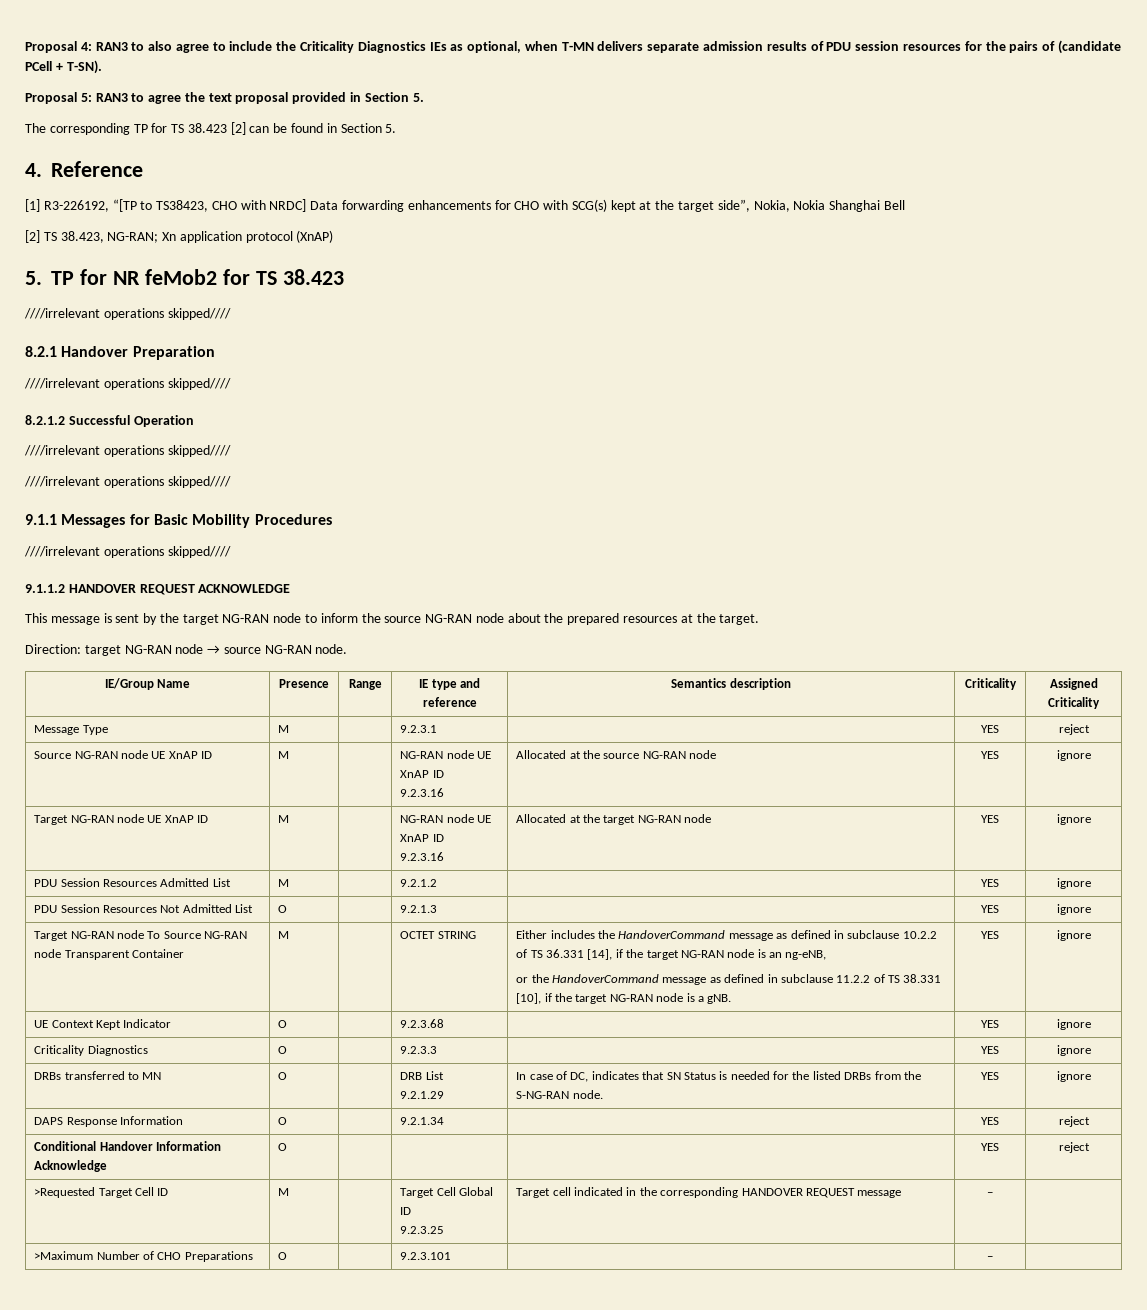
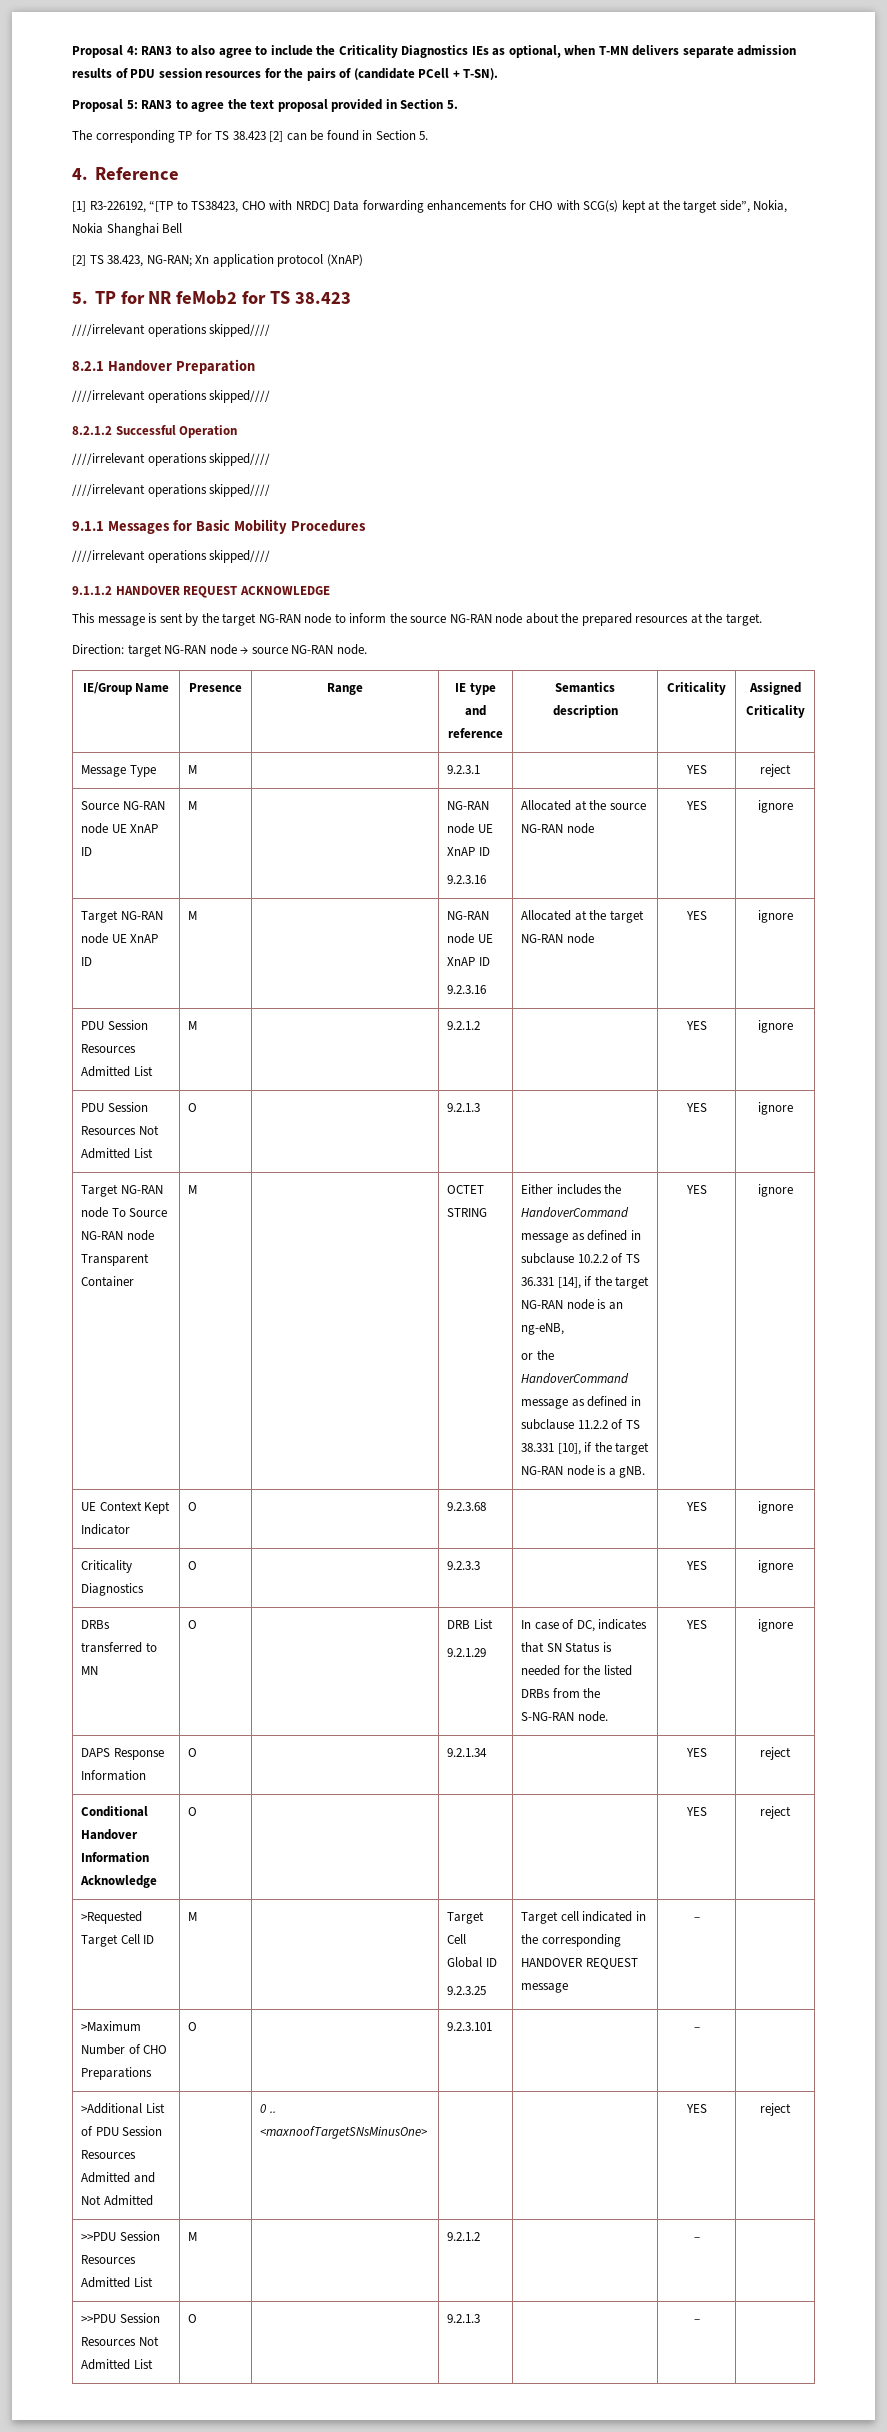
+ >Additional List of PDU Session Resources Admitted and Not Admitted | | 0 .. <maxnoofTargetSNsMinusOne> | | | YES | reject
+ >>PDU Session Resources Admitted List | M | | 9.2.1.2 | | – |
+ >>PDU Session Resources Not Admitted List | O | | 9.2.1.3 | | – |

